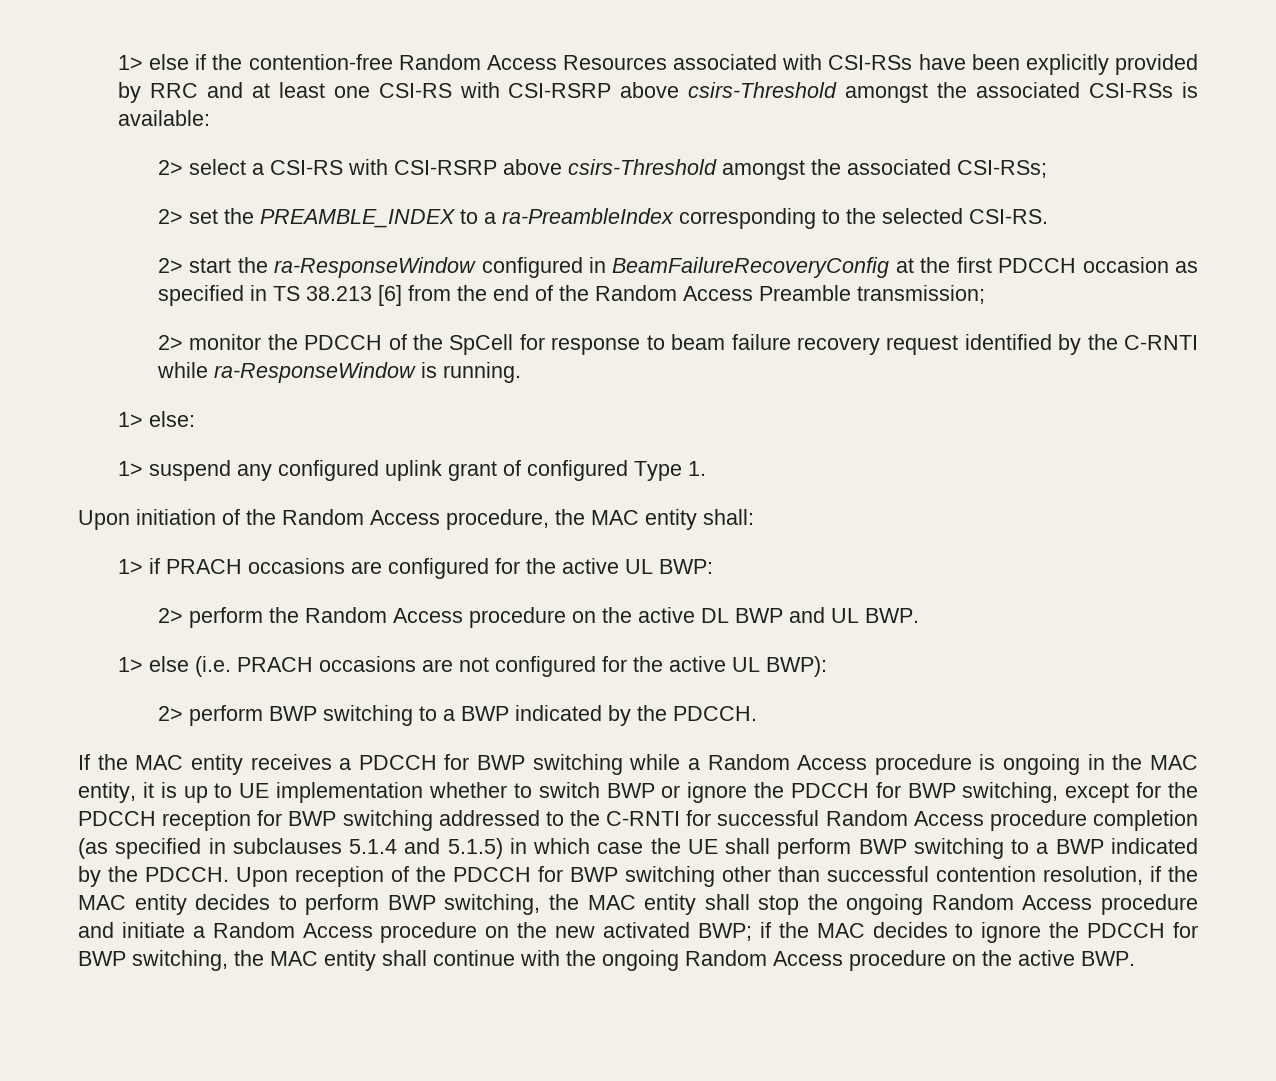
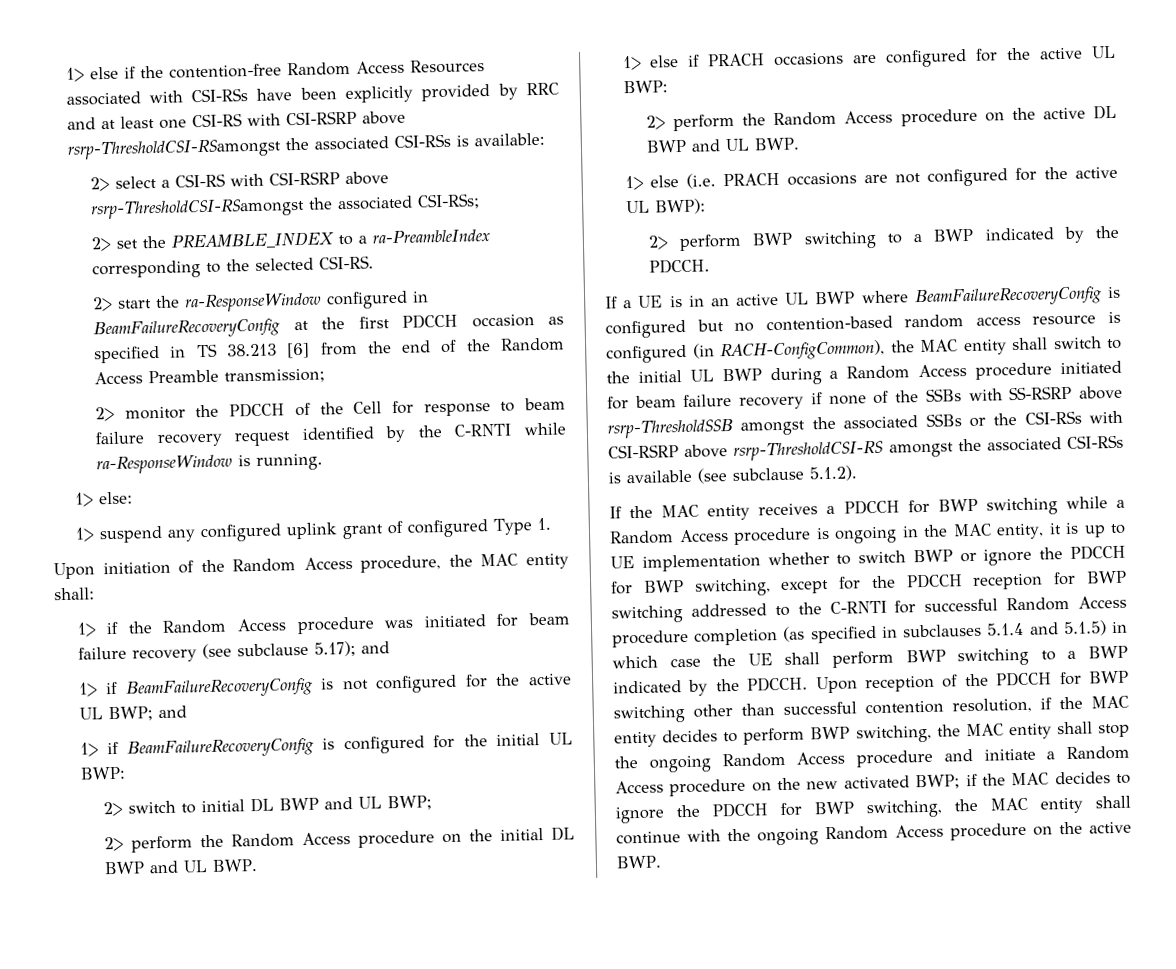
- 1> else if the contention-free Random Access Resources associated with CSI-RSs have been explicitly provided by RRC and at least one CSI-RS with CSI-RSRP above csirs-Threshold amongst the associated CSI-RSs is available:
+ 1> else if the contention-free Random Access Resources associated with CSI-RSs have been explicitly provided by RRC and at least one CSI-RS with CSI-RSRP above rsrp-ThresholdCSI-RSamongst the associated CSI-RSs is available:
- 2> select a CSI-RS with CSI-RSRP above csirs-Threshold amongst the associated CSI-RSs;
+ 2> select a CSI-RS with CSI-RSRP above rsrp-ThresholdCSI-RSamongst the associated CSI-RSs;
- 2> monitor the PDCCH of the SpCell for response to beam failure recovery request identified by the C-RNTI while ra-ResponseWindow is running.
+ 2> monitor the PDCCH of the Cell for response to beam failure recovery request identified by the C-RNTI while ra-ResponseWindow is running.
- 1> if PRACH occasions are configured for the active UL BWP:
+ 1> if the Random Access procedure was initiated for beam failure recovery (see subclause 5.17); and
+ 1> if BeamFailureRecoveryConfig is not configured for the active UL BWP; and
+ 1> if BeamFailureRecoveryConfig is configured for the initial UL BWP:
+ 2> switch to initial DL BWP and UL BWP;
+ 2> perform the Random Access procedure on the initial DL BWP and UL BWP.
+ 1> else if PRACH occasions are configured for the active UL BWP:
+ If a UE is in an active UL BWP where BeamFailureRecoveryConfig is configured but no contention-based random access resource is configured (in RACH-ConfigCommon), the MAC entity shall switch to the initial UL BWP during a Random Access procedure initiated for beam failure recovery if none of the SSBs with SS-RSRP above rsrp-ThresholdSSB amongst the associated SSBs or the CSI-RSs with CSI-RSRP above rsrp-ThresholdCSI-RS amongst the associated CSI-RSs is available (see subclause 5.1.2).

